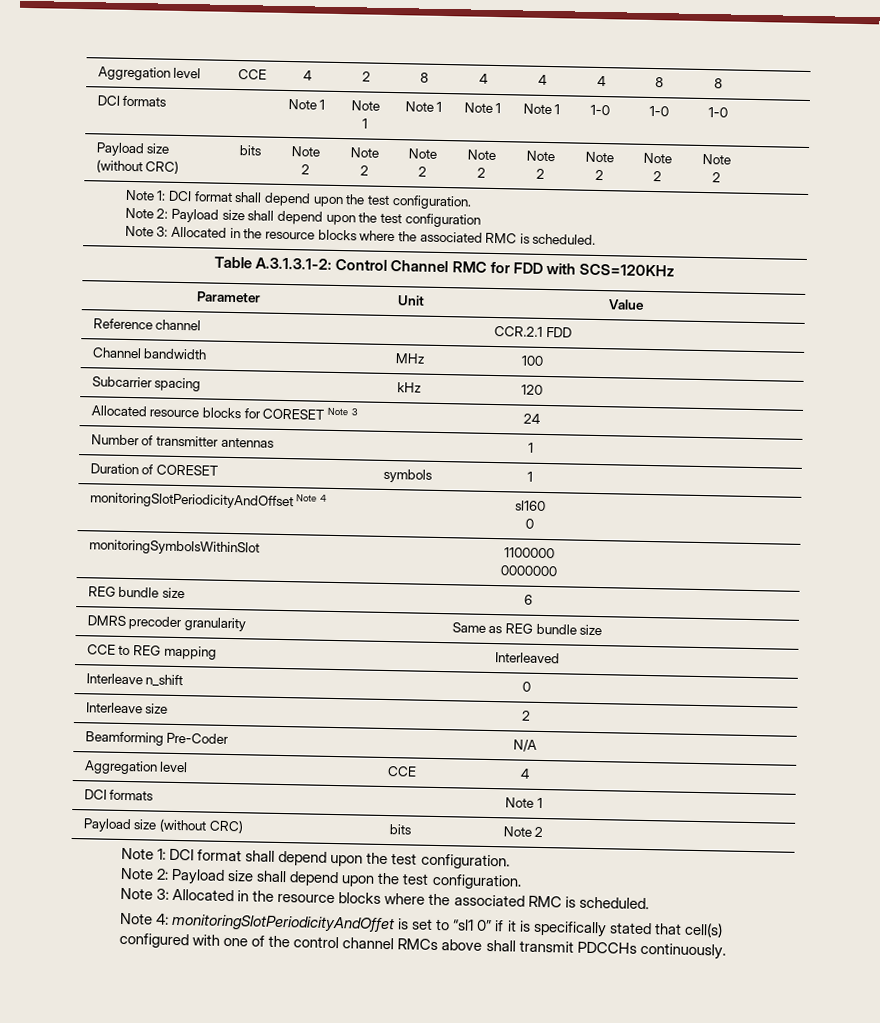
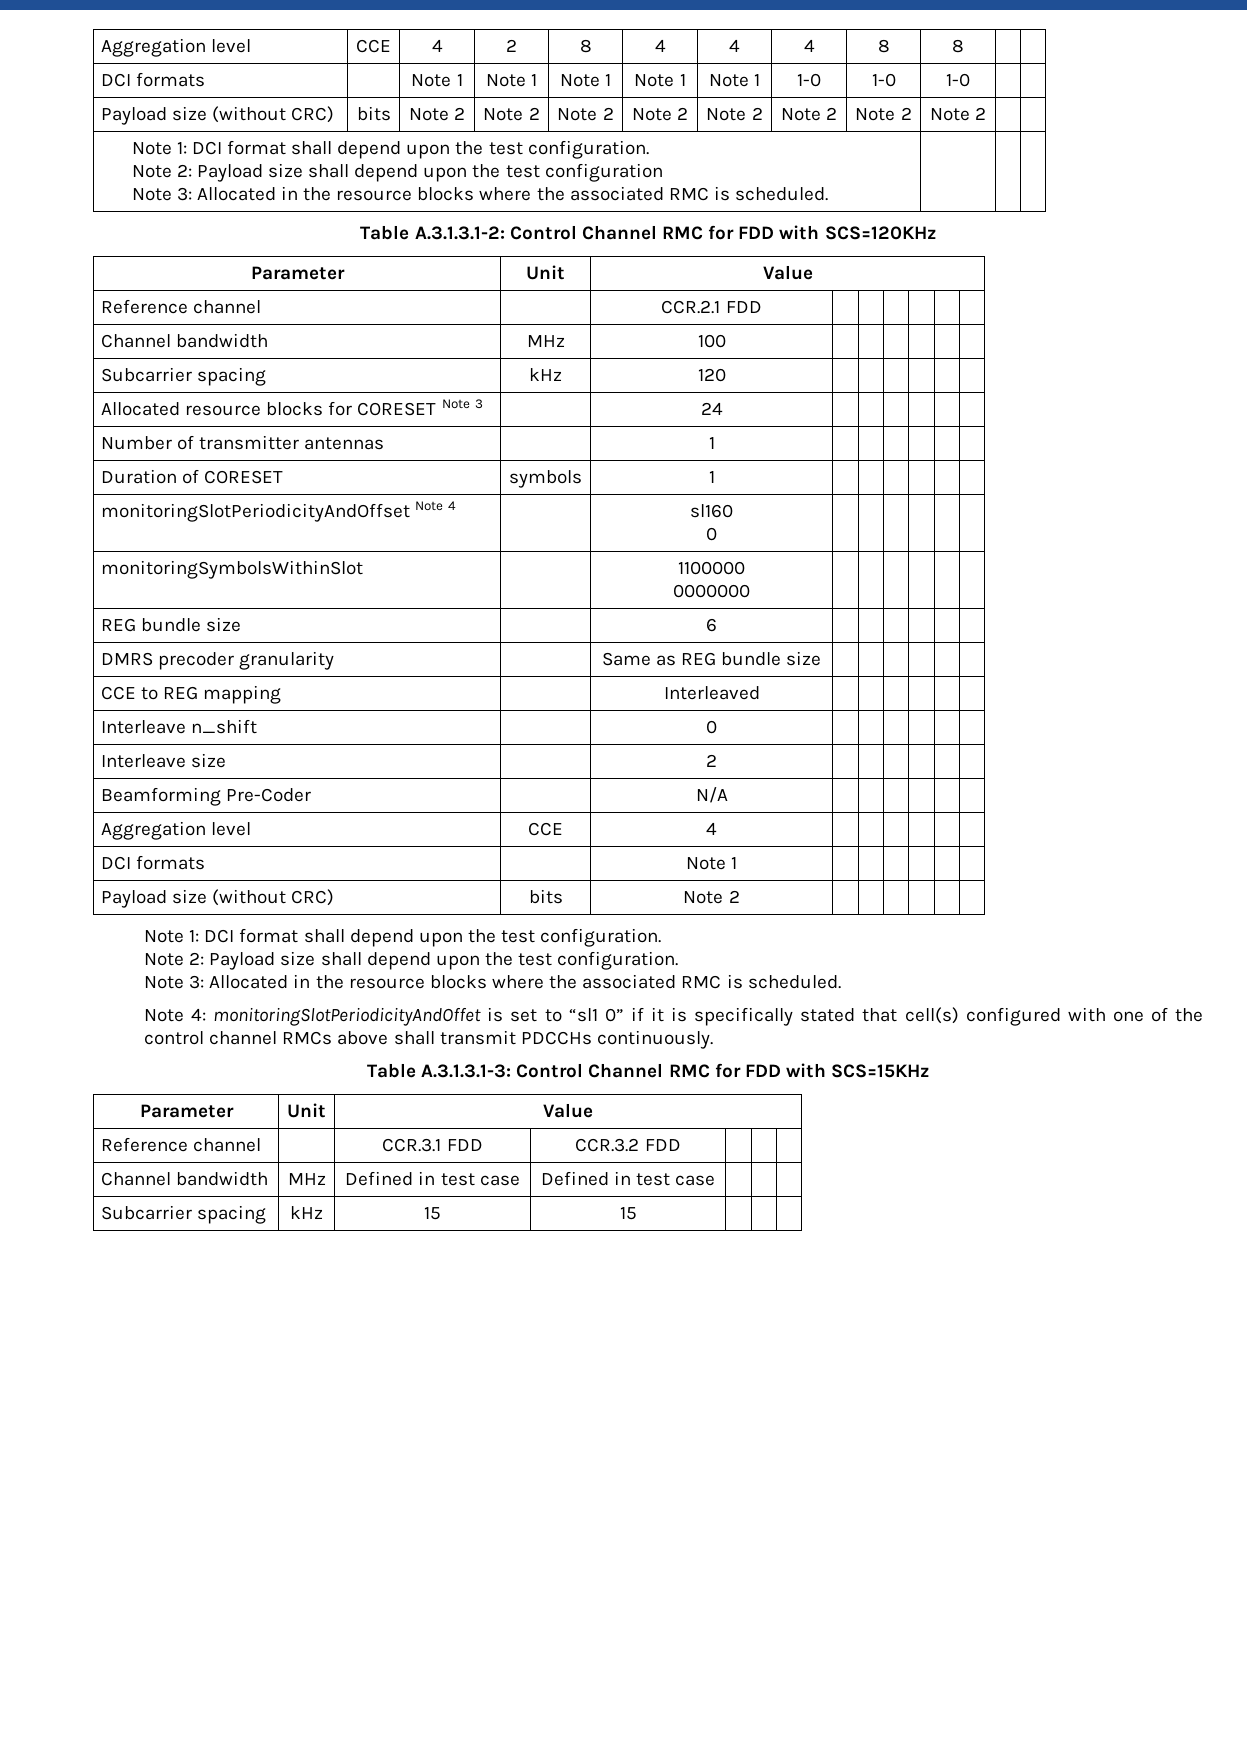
+ Table A.3.1.3.1-3: Control Channel RMC for FDD with SCS=15KHz
+ Parameter | Unit | Value
+ Reference channel | | CCR.3.1 FDD | CCR.3.2 FDD | | |
+ Channel bandwidth | MHz | Defined in test case | Defined in test case | | |
+ Subcarrier spacing | kHz | 15 | 15 | | |

